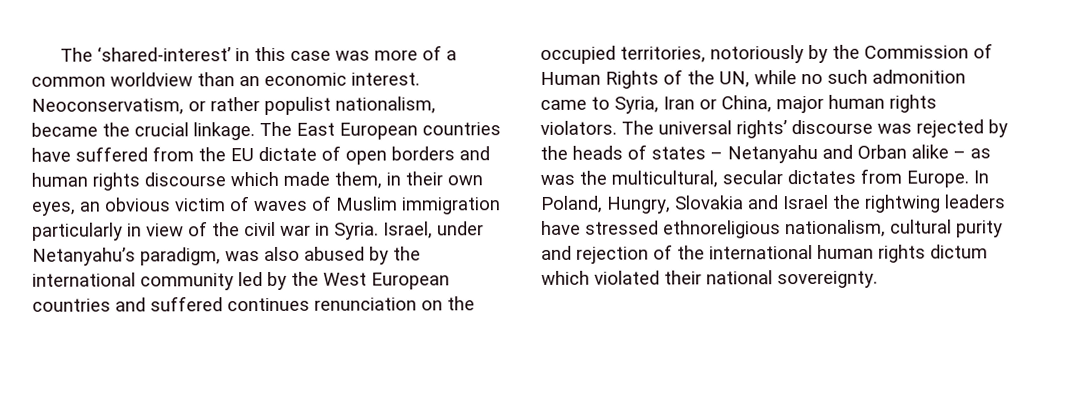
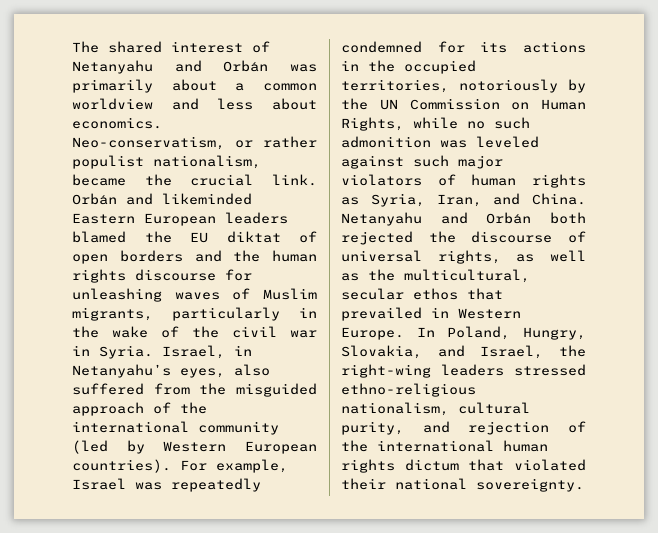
- The ‘shared-interest’ in this case was more of a common worldview than an economic interest. Neoconservatism, or rather populist nationalism, became the crucial linkage. The East European countries have suffered from the EU dictate of open borders and human rights discourse which made them, in their own eyes, an obvious victim of waves of Muslim immigration particularly in view of the civil war in Syria.
+ The shared interest of Netanyahu and Orbán was primarily about a common worldview and less about economics. Neo-conservatism, or rather populist nationalism, became the crucial link. Orbán and likeminded Eastern European leaders blamed the EU diktat of open borders and the human rights discourse for unleashing waves of Muslim migrants, particularly in the wake of the civil war in Syria.
- Israel, under Netanyahu’s paradigm, was also abused by the international community led by the West European countries and suffered continues renunciation on the occupied territories, notoriously by the Commission of Human Rights of the UN, while no such admonition came to Syria, Iran or China, major human rights violators. The universal rights’ discourse was rejected by the heads of states – Netanyahu and Orban alike – as was the multicultural, secular dictates from Europe. In Poland, Hungry, Slovakia and Israel the rightwing leaders have stressed ethnoreligious nationalism, cultural purity and rejection of the international human rights dictum which violated their national sovereignty.
+ Israel, in Netanyahu’s eyes, also suffered from the misguided approach of the international community (led by Western European countries). For example, Israel was repeatedly condemned for its actions in the occupied territories, notoriously by the UN Commission on Human Rights, while no such admonition was leveled against such major violators of human rights as Syria, Iran, and China. Netanyahu and Orbán both rejected the discourse of universal rights, as well as the multicultural, secular ethos that prevailed in Western Europe. In Poland, Hungry, Slovakia, and Israel, the right-wing leaders stressed ethno-religious nationalism, cultural purity, and rejection of the international human rights dictum that violated their national sovereignty.

